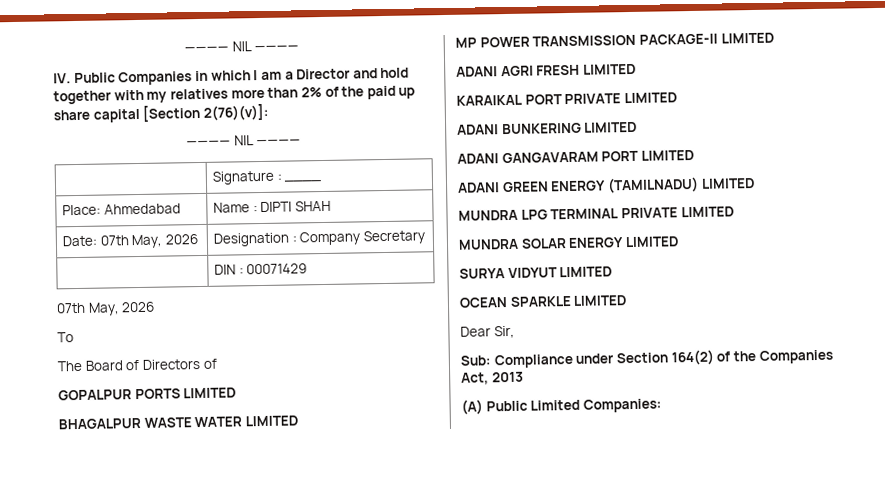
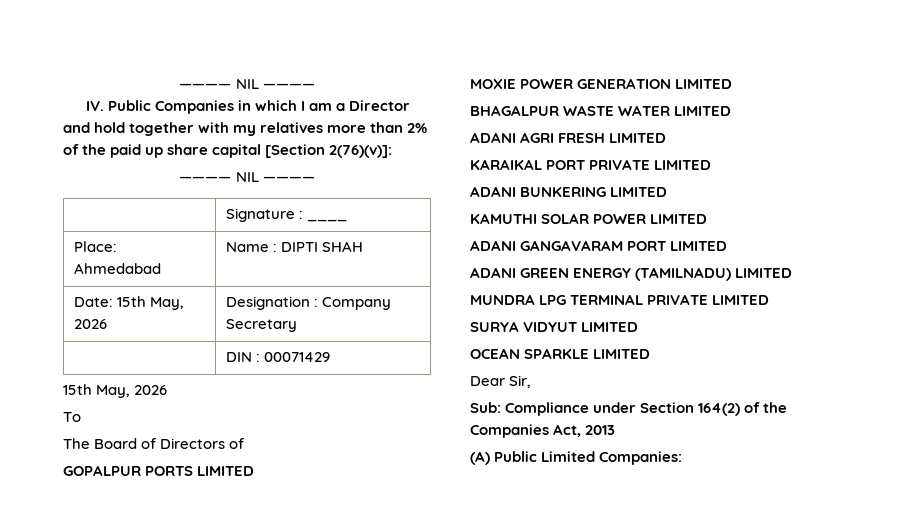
- Date: 07th May, 2026 | Designation : Company Secretary
+ Date: 15th May, 2026 | Designation : Company Secretary
  | DIN : 00071429
- 07th May, 2026
+ 15th May, 2026
+ MOXIE POWER GENERATION LIMITED
- MP POWER TRANSMISSION PACKAGE-II LIMITED
+ KAMUTHI SOLAR POWER LIMITED
- MUNDRA SOLAR ENERGY LIMITED

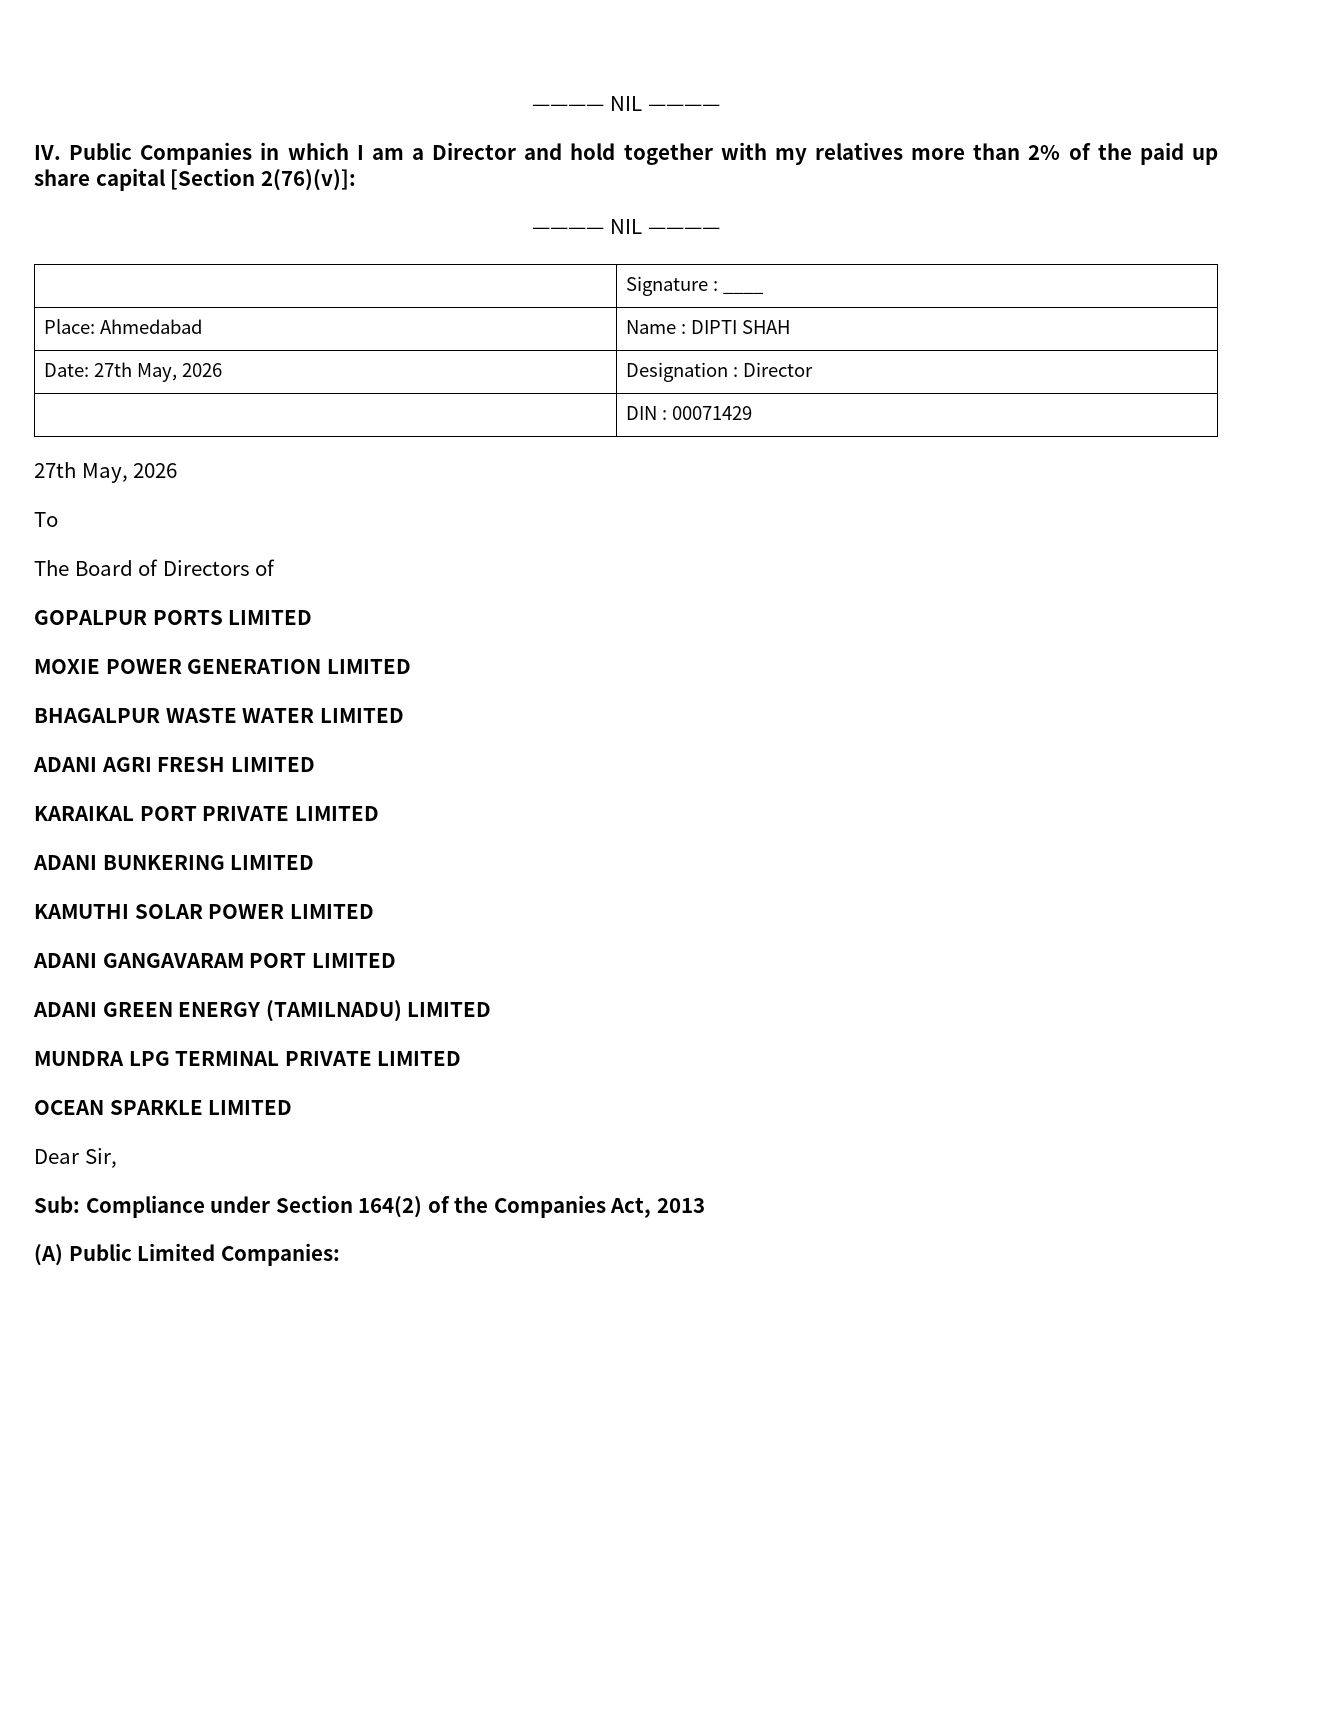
- Date: 15th May, 2026 | Designation : Company Secretary
+ Date: 27th May, 2026 | Designation : Director
  | DIN : 00071429
- 15th May, 2026
+ 27th May, 2026
- SURYA VIDYUT LIMITED

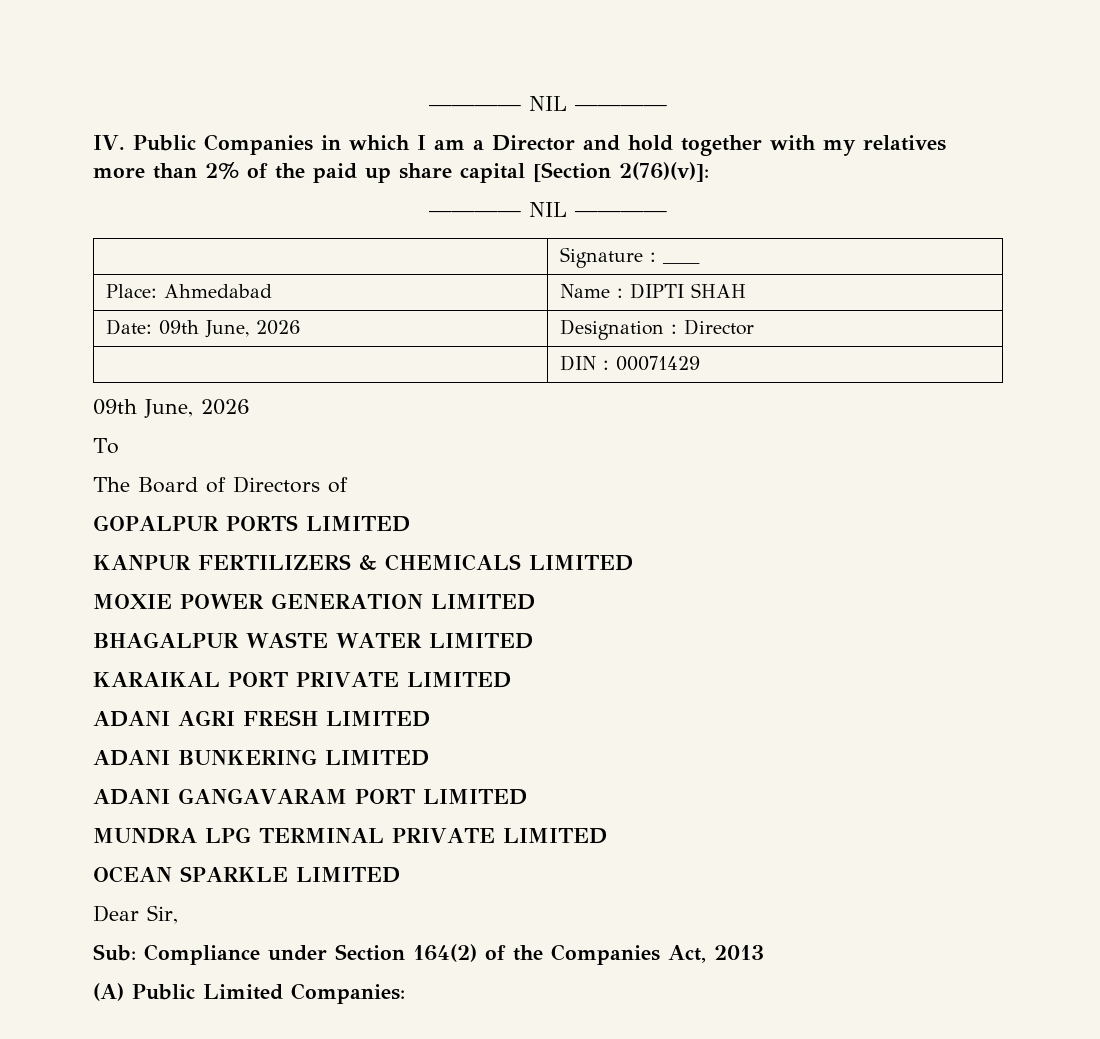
- Date: 27th May, 2026 | Designation : Director
+ Date: 09th June, 2026 | Designation : Director
  | DIN : 00071429
- 27th May, 2026
+ 09th June, 2026
+ KANPUR FERTILIZERS & CHEMICALS LIMITED
- ADANI AGRI FRESH LIMITED
+ ADANI AGRI FRESH LIMITED
  ADANI BUNKERING LIMITED
- KAMUTHI SOLAR POWER LIMITED
- ADANI GREEN ENERGY (TAMILNADU) LIMITED

